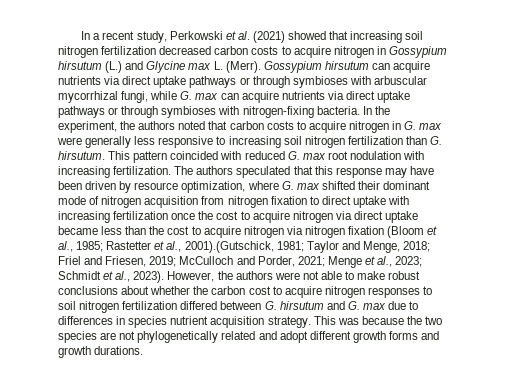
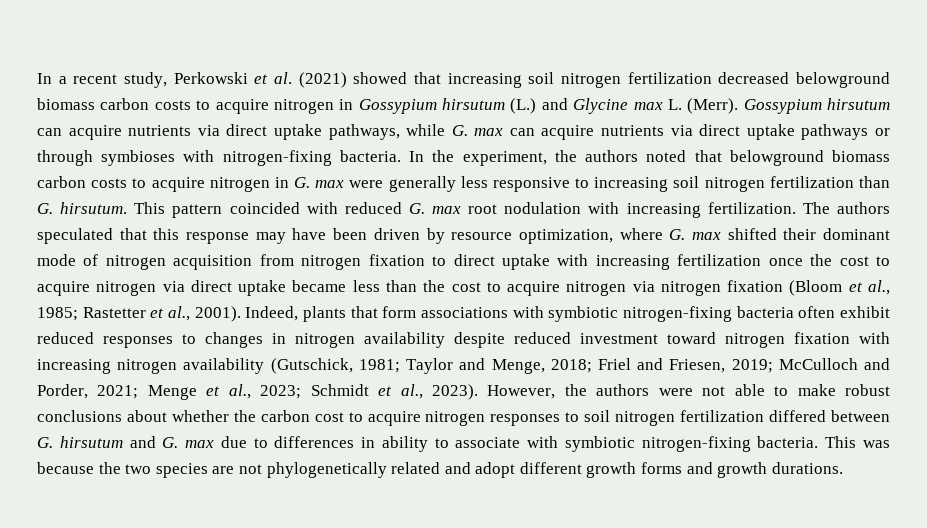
- In a recent study, Perkowski et al. (2021) showed that increasing soil nitrogen fertilization decreased carbon costs to acquire nitrogen in Gossypium hirsutum (L.) and Glycine max L. (Merr).
+ In a recent study, Perkowski et al. (2021) showed that increasing soil nitrogen fertilization decreased belowground biomass carbon costs to acquire nitrogen in Gossypium hirsutum (L.) and Glycine max L. (Merr).
- Gossypium hirsutum can acquire nutrients via direct uptake pathways or through symbioses with arbuscular mycorrhizal fungi, while G. max can acquire nutrients via direct uptake pathways or through symbioses with nitrogen-fixing bacteria.
+ Gossypium hirsutum can acquire nutrients via direct uptake pathways, while G. max can acquire nutrients via direct uptake pathways or through symbioses with nitrogen-fixing bacteria.
- In the experiment, the authors noted that carbon costs to acquire nitrogen in G. max were generally less responsive to increasing soil nitrogen fertilization than G. hirsutum.
+ In the experiment, the authors noted that belowground biomass carbon costs to acquire nitrogen in G. max were generally less responsive to increasing soil nitrogen fertilization than G. hirsutum.
- Rastetter et al., 2001).(Gutschick, 1981;
+ Rastetter et al., 2001). Indeed, plants that form associations with symbiotic nitrogen-fixing bacteria often exhibit reduced responses to changes in nitrogen availability despite reduced investment toward nitrogen fixation with increasing nitrogen availability (Gutschick, 1981;
- However, the authors were not able to make robust conclusions about whether the carbon cost to acquire nitrogen responses to soil nitrogen fertilization differed between G. hirsutum and G. max due to differences in species nutrient acquisition strategy.
+ However, the authors were not able to make robust conclusions about whether the carbon cost to acquire nitrogen responses to soil nitrogen fertilization differed between G. hirsutum and G. max due to differences in ability to associate with symbiotic nitrogen-fixing bacteria.

